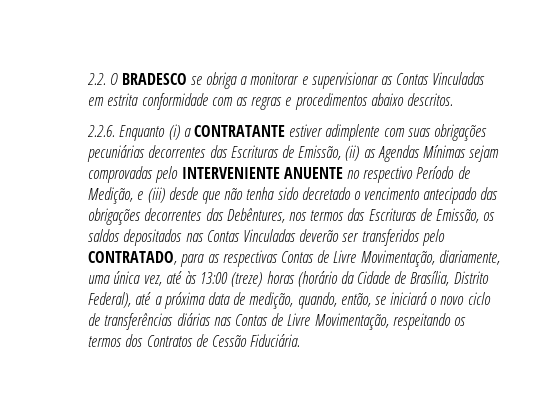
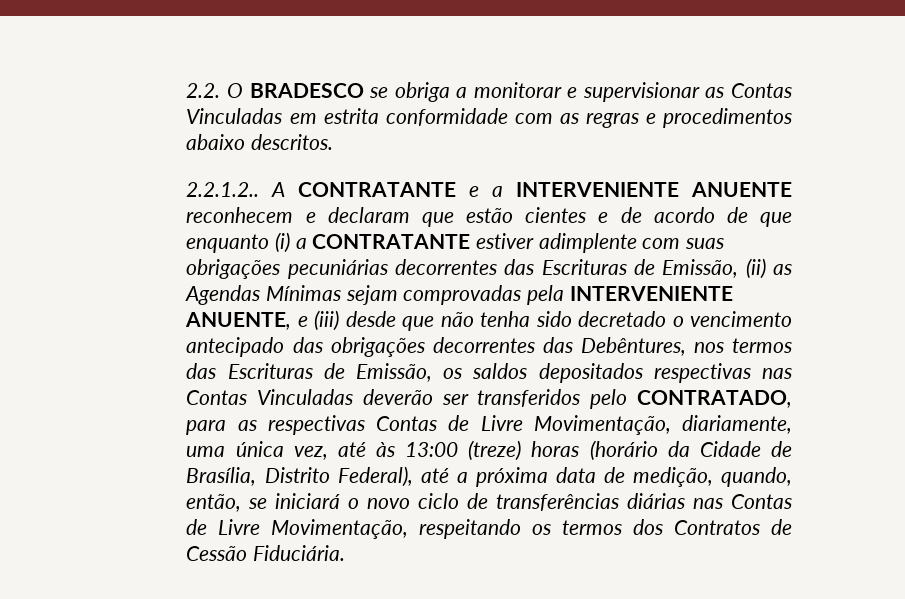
- 2.2.6. Enquanto (i) a CONTRATANTE estiver adimplente com suas obrigações pecuniárias decorrentes das Escrituras de Emissão, (ii) as Agendas Mínimas sejam comprovadas pelo INTERVENIENTE ANUENTE no respectivo Período de Medição, e (iii) desde que não tenha sido decretado o vencimento antecipado das obrigações decorrentes das Debêntures, nos termos das Escrituras de Emissão, os saldos depositados nas Contas Vinculadas deverão ser transferidos pelo CONTRATADO, para as respectivas Contas de Livre Movimentação, diariamente, uma única vez, até às 13:00 (treze) horas (horário da Cidade de Brasília, Distrito Federal), até a próxima data de medição, quando, então, se iniciará o novo ciclo de transferências diárias nas Contas de Livre Movimentação, respeitando os termos dos Contratos de Cessão Fiduciária.
+ 2.2.1.2.. A CONTRATANTE e a INTERVENIENTE ANUENTE reconhecem e declaram que estão cientes e de acordo de que enquanto (i) a CONTRATANTE estiver adimplente com suas obrigações pecuniárias decorrentes das Escrituras de Emissão, (ii) as Agendas Mínimas sejam comprovadas pela INTERVENIENTE ANUENTE, e (iii) desde que não tenha sido decretado o vencimento antecipado das obrigações decorrentes das Debêntures, nos termos das Escrituras de Emissão, os saldos depositados respectivas nas Contas Vinculadas deverão ser transferidos pelo CONTRATADO, para as respectivas Contas de Livre Movimentação, diariamente, uma única vez, até às 13:00 (treze) horas (horário da Cidade de Brasília, Distrito Federal), até a próxima data de medição, quando, então, se iniciará o novo ciclo de transferências diárias nas Contas de Livre Movimentação, respeitando os termos dos Contratos de Cessão Fiduciária.

